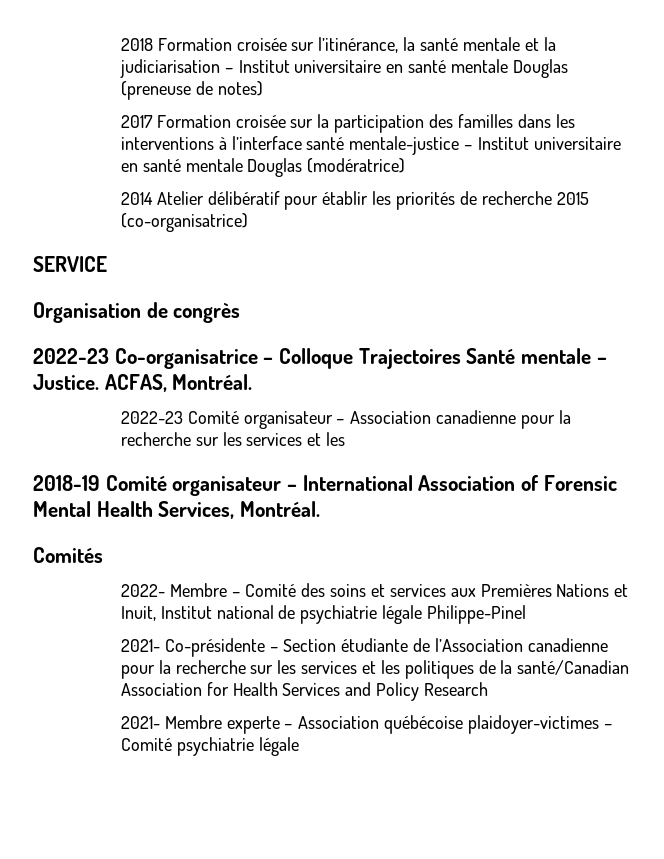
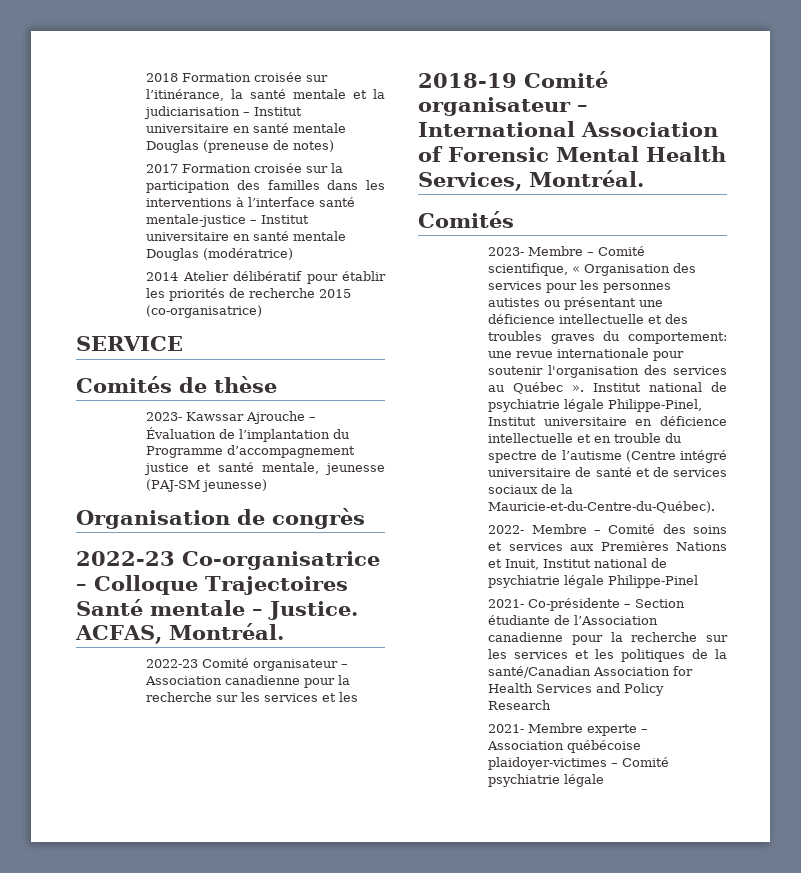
+ Comités de thèse
+ 2023- Kawssar Ajrouche – Évaluation de l’implantation du Programme d’accompagnement justice et santé mentale, jeunesse (PAJ-SM jeunesse)
+ 2023- Membre – Comité scientifique, « Organisation des services pour les personnes autistes ou présentant une déficience intellectuelle et des troubles graves du comportement: une revue internationale pour soutenir l'organisation des services au Québec ». Institut national de psychiatrie légale Philippe-Pinel, Institut universitaire en déficience intellectuelle et en trouble du spectre de l’autisme (Centre intégré universitaire de santé et de services sociaux de la Mauricie-et-du-Centre-du-Québec).

